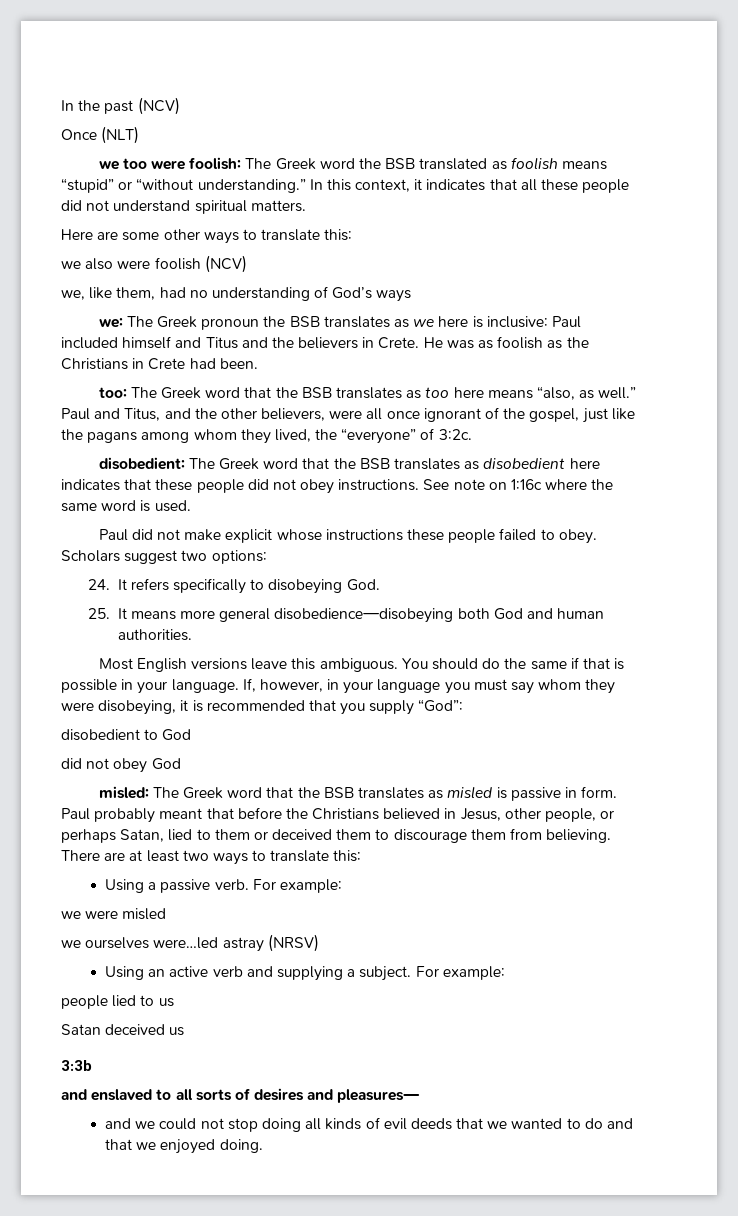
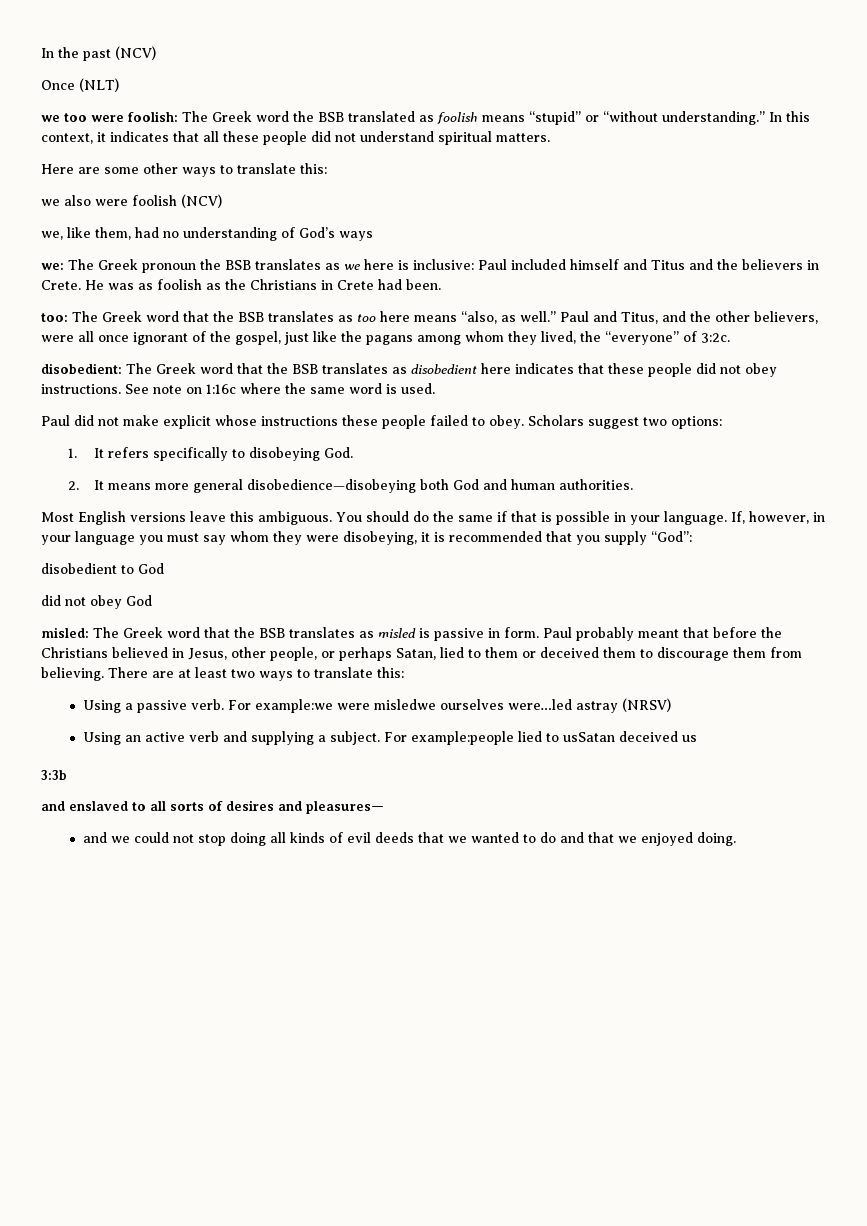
- 24. It refers specifically to disobeying God.
+ 1. It refers specifically to disobeying God.
- 25. It means more general disobedience—disobeying both God and human authorities.
+ 2. It means more general disobedience—disobeying both God and human authorities.
- Using a passive verb. For example:
- we were misled
- we ourselves were…led astray (NRSV)
+ Using a passive verb. For example:we were misledwe ourselves were…led astray (NRSV)
- Using an active verb and supplying a subject. For example:
- people lied to us
- Satan deceived us
+ Using an active verb and supplying a subject. For example:people lied to usSatan deceived us

